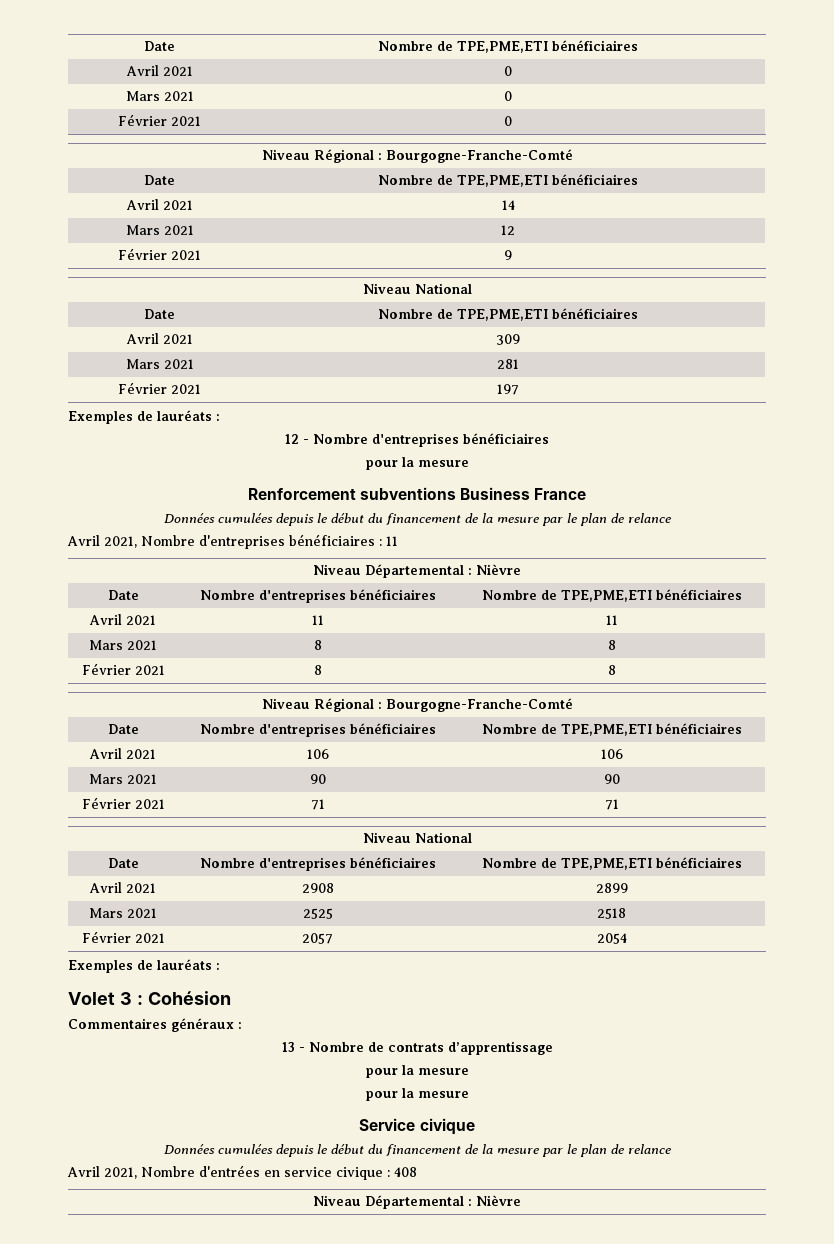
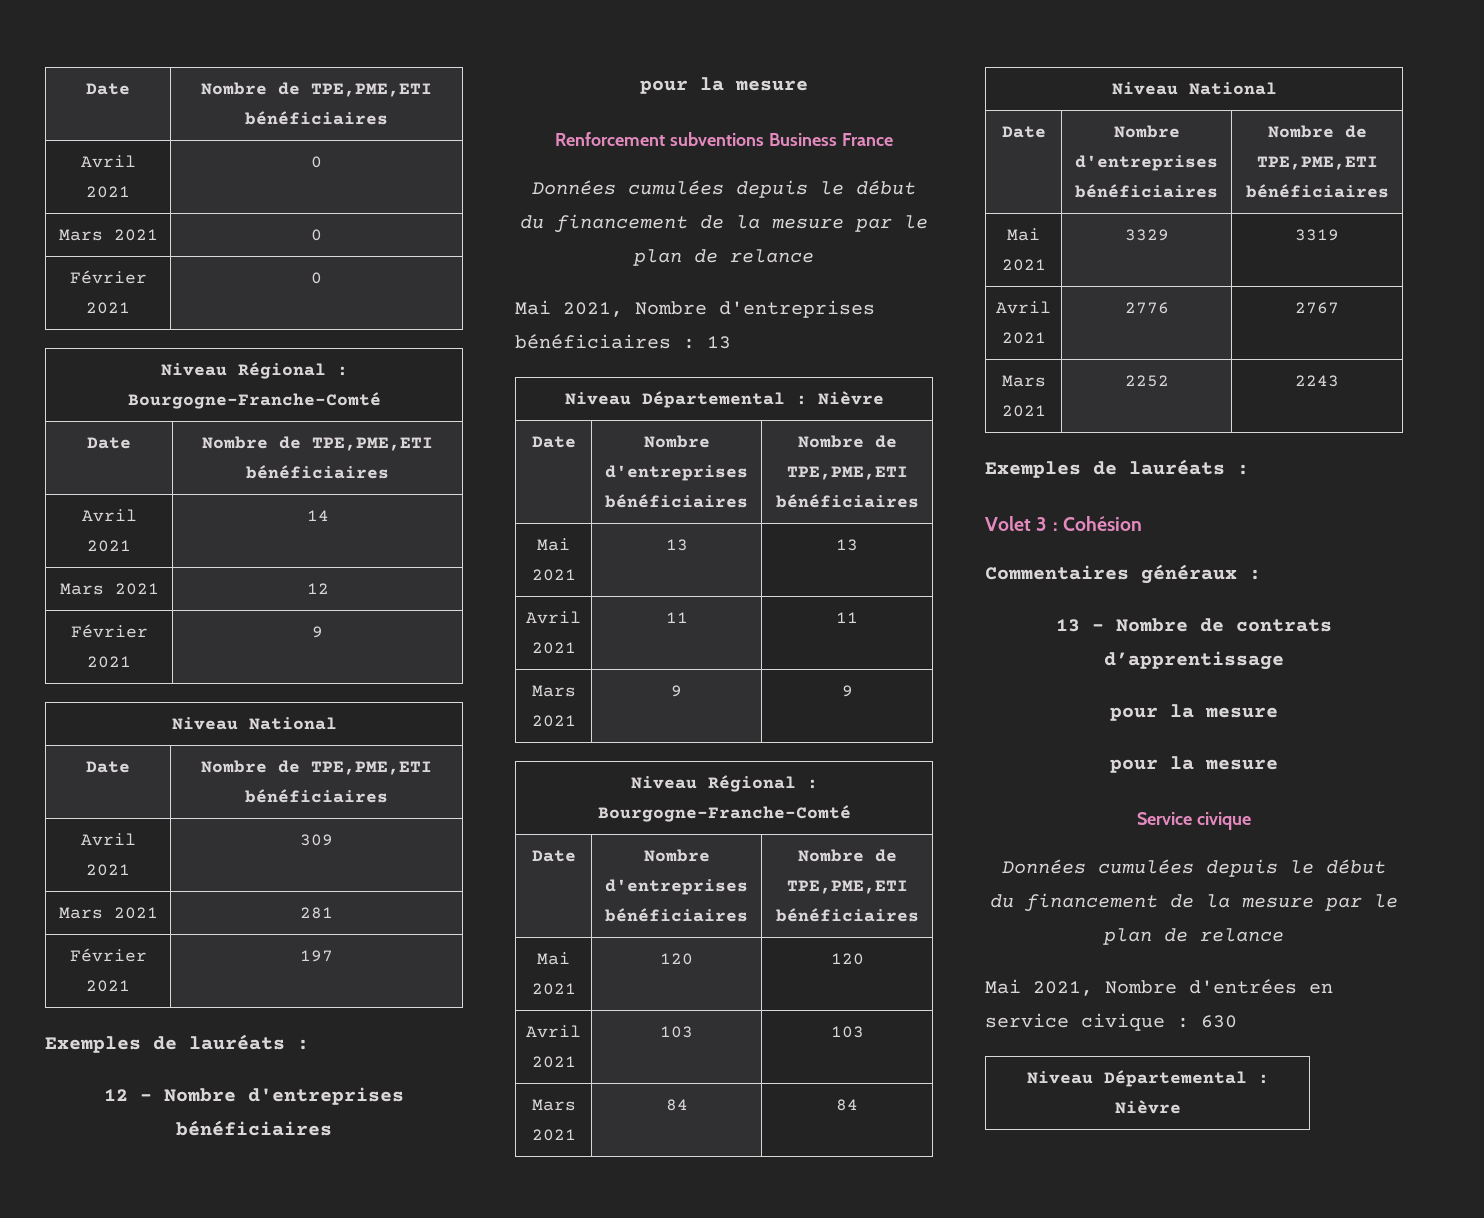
- Avril 2021, Nombre d'entreprises bénéficiaires : 11
+ Mai 2021, Nombre d'entreprises bénéficiaires : 13
+ Mai 2021 | 13 | 13
- Mars 2021 | 8 | 8
- Février 2021 | 8 | 8
+ Mars 2021 | 9 | 9
- Avril 2021 | 106 | 106
- Mars 2021 | 90 | 90
- Février 2021 | 71 | 71
+ Mai 2021 | 120 | 120
+ Avril 2021 | 103 | 103
+ Mars 2021 | 84 | 84
- Avril 2021 | 2908 | 2899
- Mars 2021 | 2525 | 2518
- Février 2021 | 2057 | 2054
+ Mai 2021 | 3329 | 3319
+ Avril 2021 | 2776 | 2767
+ Mars 2021 | 2252 | 2243
- Avril 2021, Nombre d'entrées en service civique : 408
+ Mai 2021, Nombre d'entrées en service civique : 630

